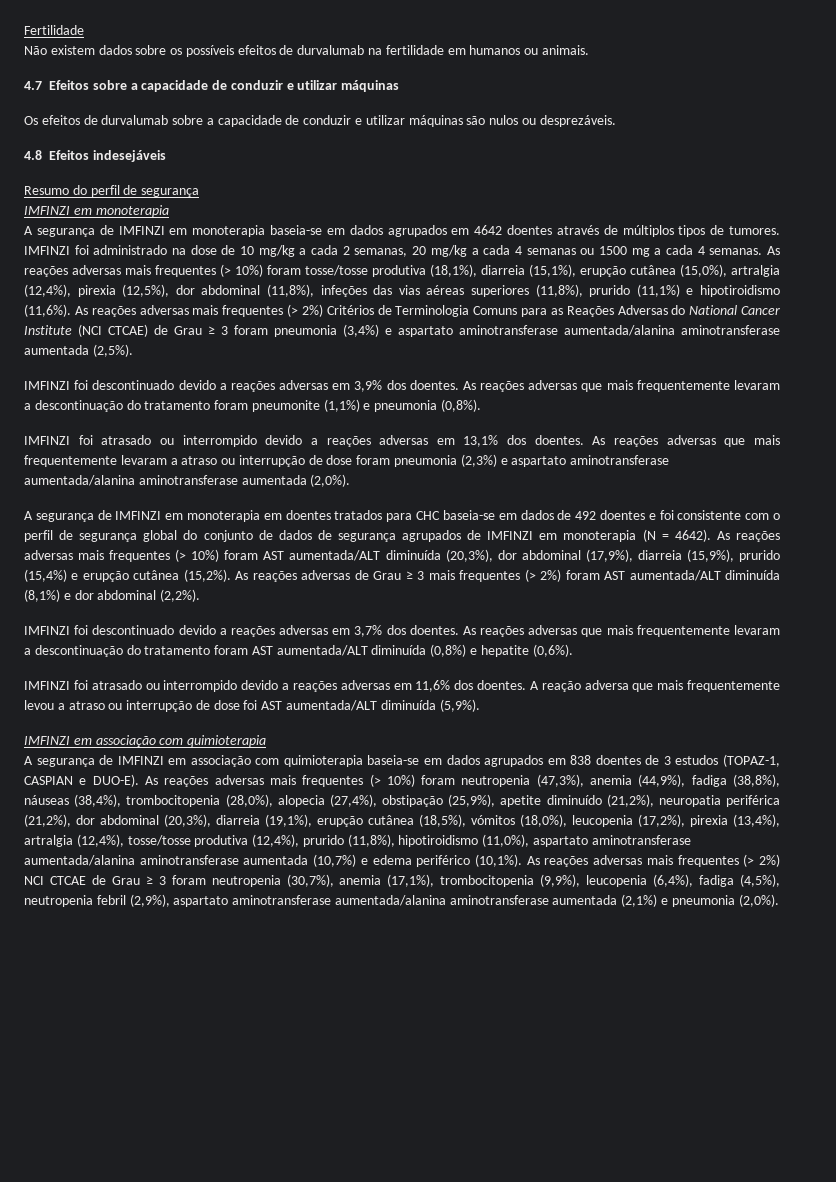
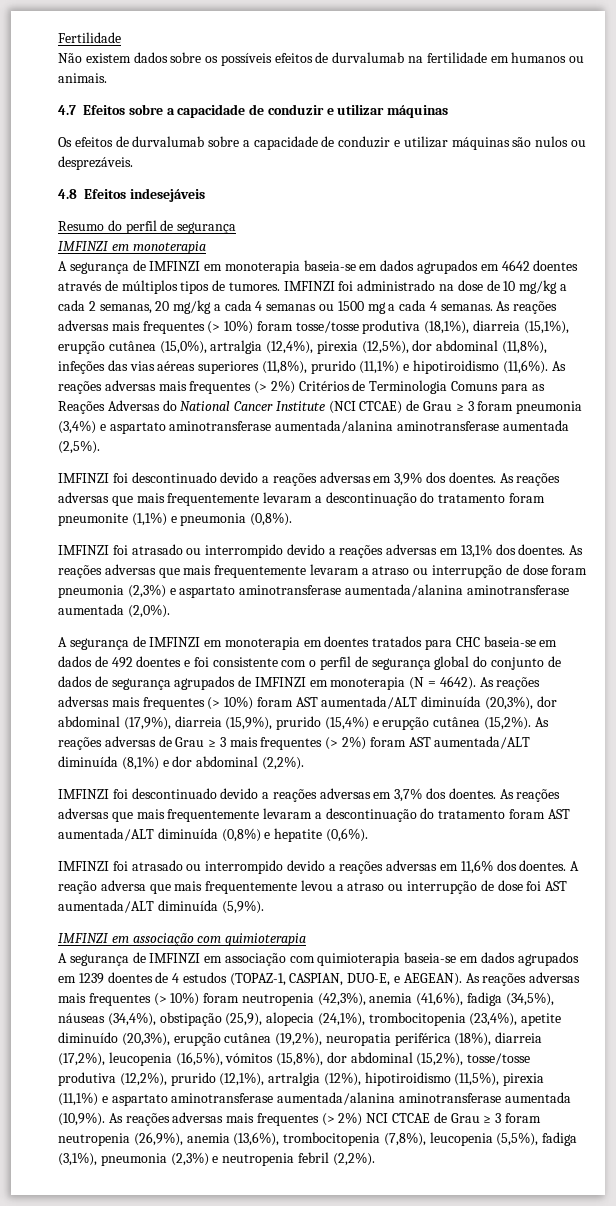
- A segurança de IMFINZI em associação com quimioterapia baseia-se em dados agrupados em 838 doentes de 3 estudos (TOPAZ-1, CASPIAN e DUO-E).
+ A segurança de IMFINZI em associação com quimioterapia baseia-se em dados agrupados em 1239 doentes de 4 estudos (TOPAZ-1, CASPIAN, DUO-E, e AEGEAN).
- As reações adversas mais frequentes (> 10%) foram neutropenia (47,3%), anemia (44,9%), fadiga (38,8%), náuseas (38,4%), trombocitopenia (28,0%), alopecia (27,4%), obstipação (25,9%), apetite diminuído (21,2%), neuropatia periférica (21,2%), dor abdominal (20,3%), diarreia (19,1%), erupção cutânea (18,5%), vómitos (18,0%), leucopenia (17,2%), pirexia (13,4%), artralgia (12,4%), tosse/tosse produtiva (12,4%), prurido (11,8%), hipotiroidismo (11,0%), aspartato aminotransferase aumentada/alanina aminotransferase aumentada (10,7%) e edema periférico (10,1%).
+ As reações adversas mais frequentes (> 10%) foram neutropenia (42,3%), anemia (41,6%), fadiga (34,5%), náuseas (34,4%), obstipação (25,9), alopecia (24,1%), trombocitopenia (23,4%), apetite diminuído (20,3%), erupção cutânea (19,2%), neuropatia periférica (18%), diarreia (17,2%), leucopenia (16,5%), vómitos (15,8%), dor abdominal (15,2%), tosse/tosse produtiva (12,2%), prurido (12,1%), artralgia (12%), hipotiroidismo (11,5%), pirexia (11,1%) e aspartato aminotransferase aumentada/alanina aminotransferase aumentada (10,9%).
- As reações adversas mais frequentes (> 2%) NCI CTCAE de Grau ≥ 3 foram neutropenia (30,7%), anemia (17,1%), trombocitopenia (9,9%), leucopenia (6,4%), fadiga (4,5%), neutropenia febril (2,9%), aspartato aminotransferase aumentada/alanina aminotransferase aumentada (2,1%) e pneumonia (2,0%).
+ As reações adversas mais frequentes (> 2%) NCI CTCAE de Grau ≥ 3 foram neutropenia (26,9%), anemia (13,6%), trombocitopenia (7,8%), leucopenia (5,5%), fadiga (3,1%), pneumonia (2,3%) e neutropenia febril (2,2%).

